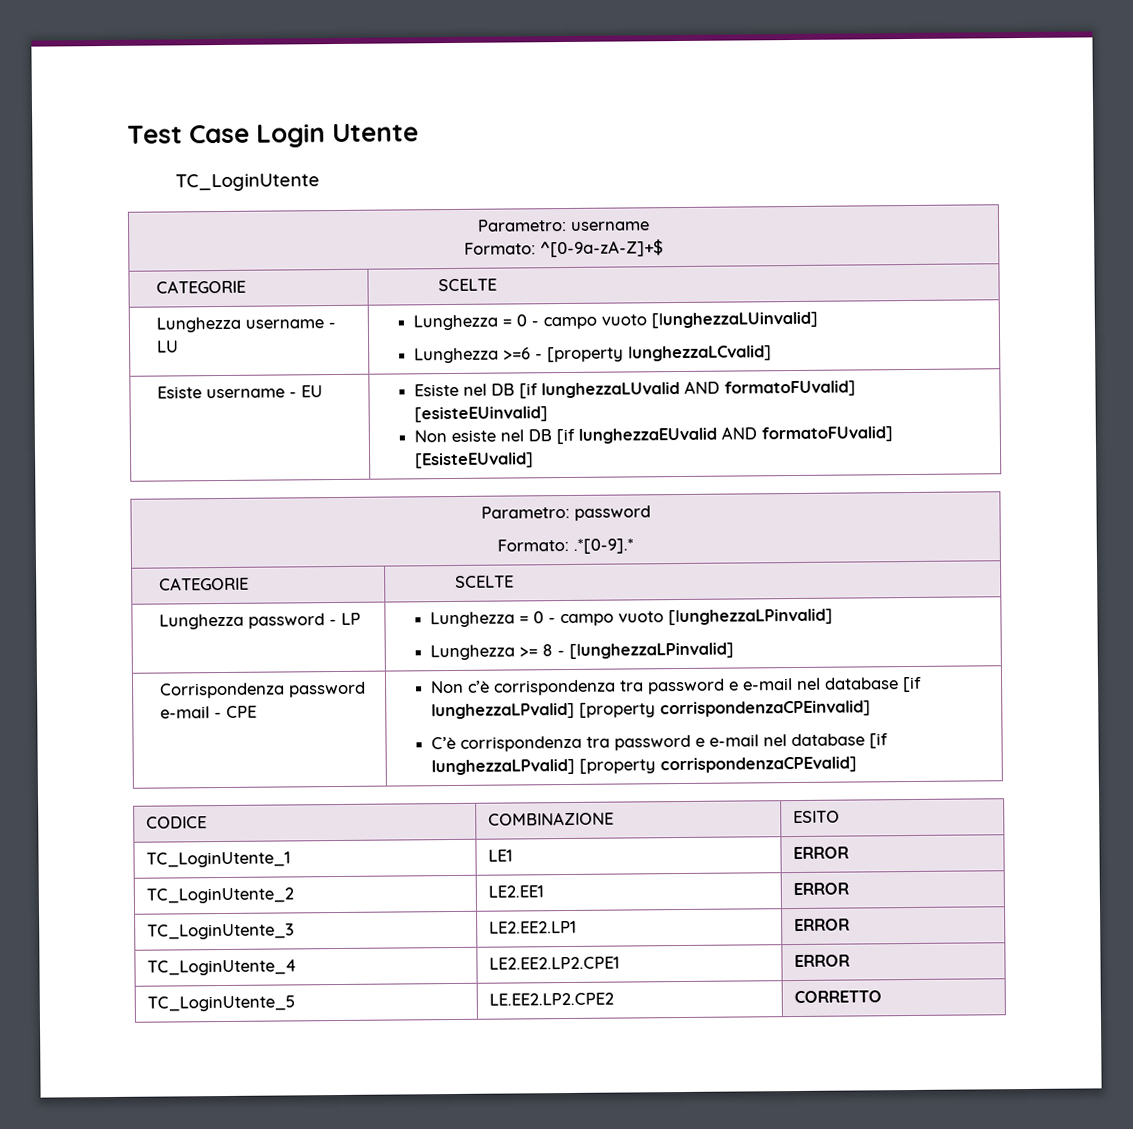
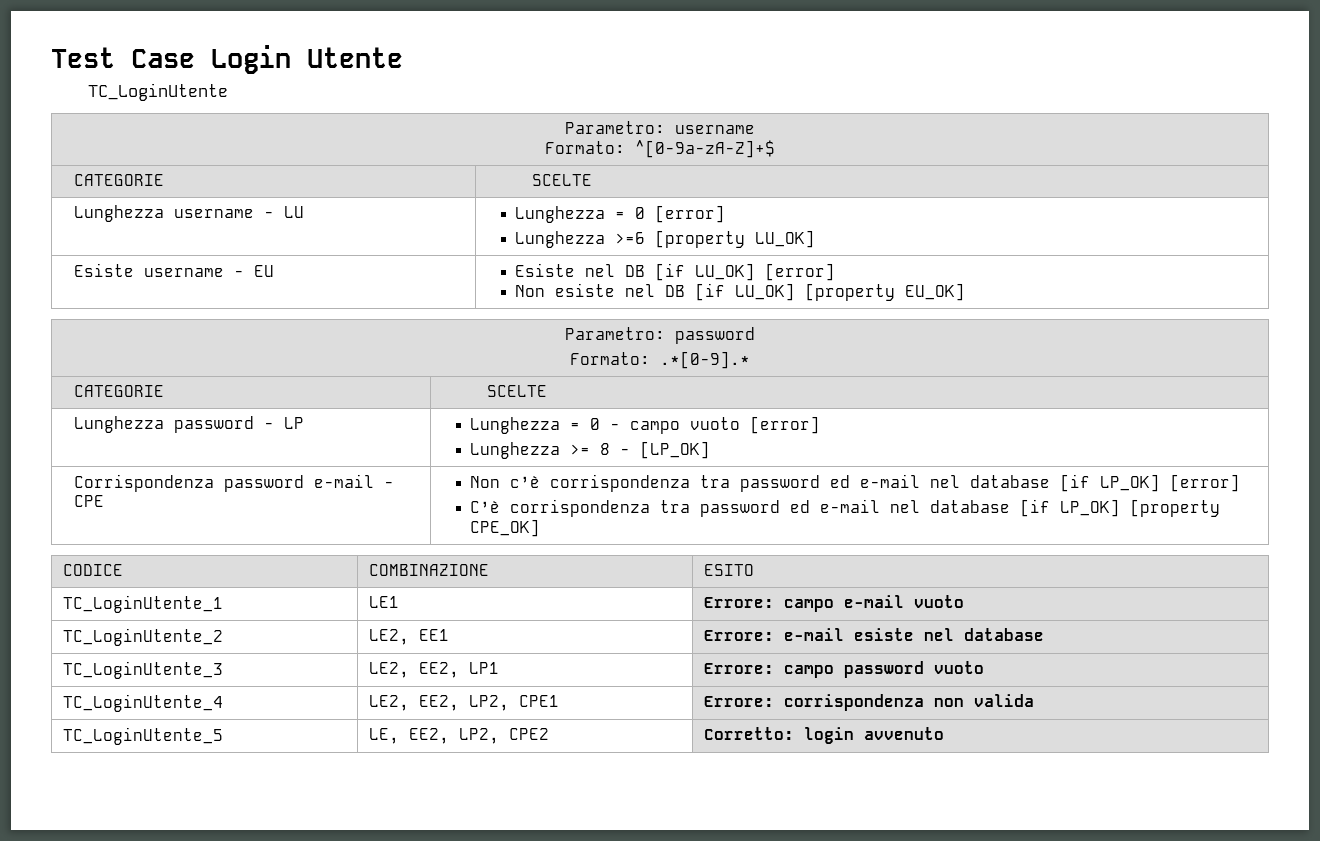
- Lunghezza username - LU | Lunghezza = 0 - campo vuoto [lunghezzaLUinvalid]
- Lunghezza >=6 - [property lunghezzaLCvalid]
+ Lunghezza username - LU | Lunghezza = 0 [error]
+ Lunghezza >=6 [property LU_OK]
- Esiste username - EU | Esiste nel DB [if lunghezzaLUvalid AND formatoFUvalid] [esisteEUinvalid]
- Non esiste nel DB [if lunghezzaEUvalid AND formatoFUvalid] [EsisteEUvalid]
+ Esiste username - EU | Esiste nel DB [if LU_OK] [error]
+ Non esiste nel DB [if LU_OK] [property EU_OK]
- Lunghezza password - LP | Lunghezza = 0 - campo vuoto [lunghezzaLPinvalid]
- Lunghezza >= 8 - [lunghezzaLPinvalid]
+ Lunghezza password - LP | Lunghezza = 0 - campo vuoto [error]
+ Lunghezza >= 8 - [LP_OK]
- Corrispondenza password e-mail - CPE | Non c’è corrispondenza tra password e e-mail nel database [if lunghezzaLPvalid] [property corrispondenzaCPEinvalid]
- C’è corrispondenza tra password e e-mail nel database [if lunghezzaLPvalid] [property corrispondenzaCPEvalid]
+ Corrispondenza password e-mail - CPE | Non c’è corrispondenza tra password ed e-mail nel database [if LP_OK] [error]
+ C’è corrispondenza tra password ed e-mail nel database [if LP_OK] [property CPE_OK]
- TC_LoginUtente_1 | LE1 | ERROR
- TC_LoginUtente_2 | LE2.EE1 | ERROR
- TC_LoginUtente_3 | LE2.EE2.LP1 | ERROR
- TC_LoginUtente_4 | LE2.EE2.LP2.CPE1 | ERROR
- TC_LoginUtente_5 | LE.EE2.LP2.CPE2 | CORRETTO
+ TC_LoginUtente_1 | LE1 | Errore: campo e-mail vuoto
+ TC_LoginUtente_2 | LE2, EE1 | Errore: e-mail esiste nel database
+ TC_LoginUtente_3 | LE2, EE2, LP1 | Errore: campo password vuoto
+ TC_LoginUtente_4 | LE2, EE2, LP2, CPE1 | Errore: corrispondenza non valida
+ TC_LoginUtente_5 | LE, EE2, LP2, CPE2 | Corretto: login avvenuto

